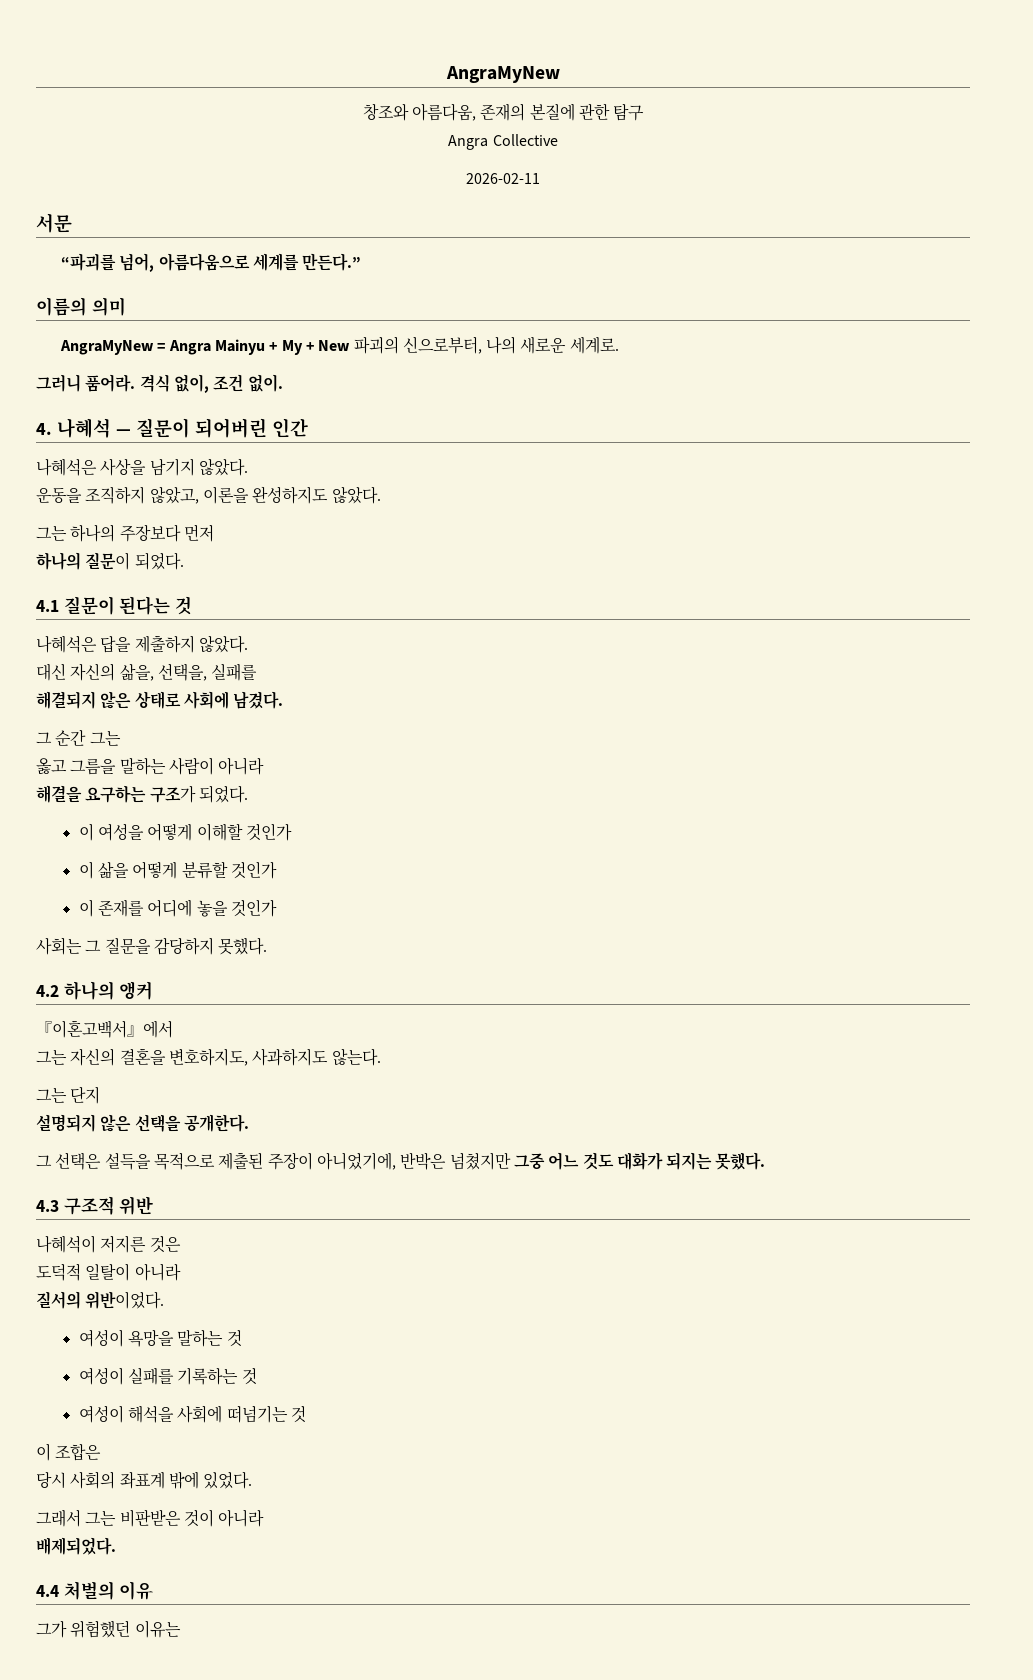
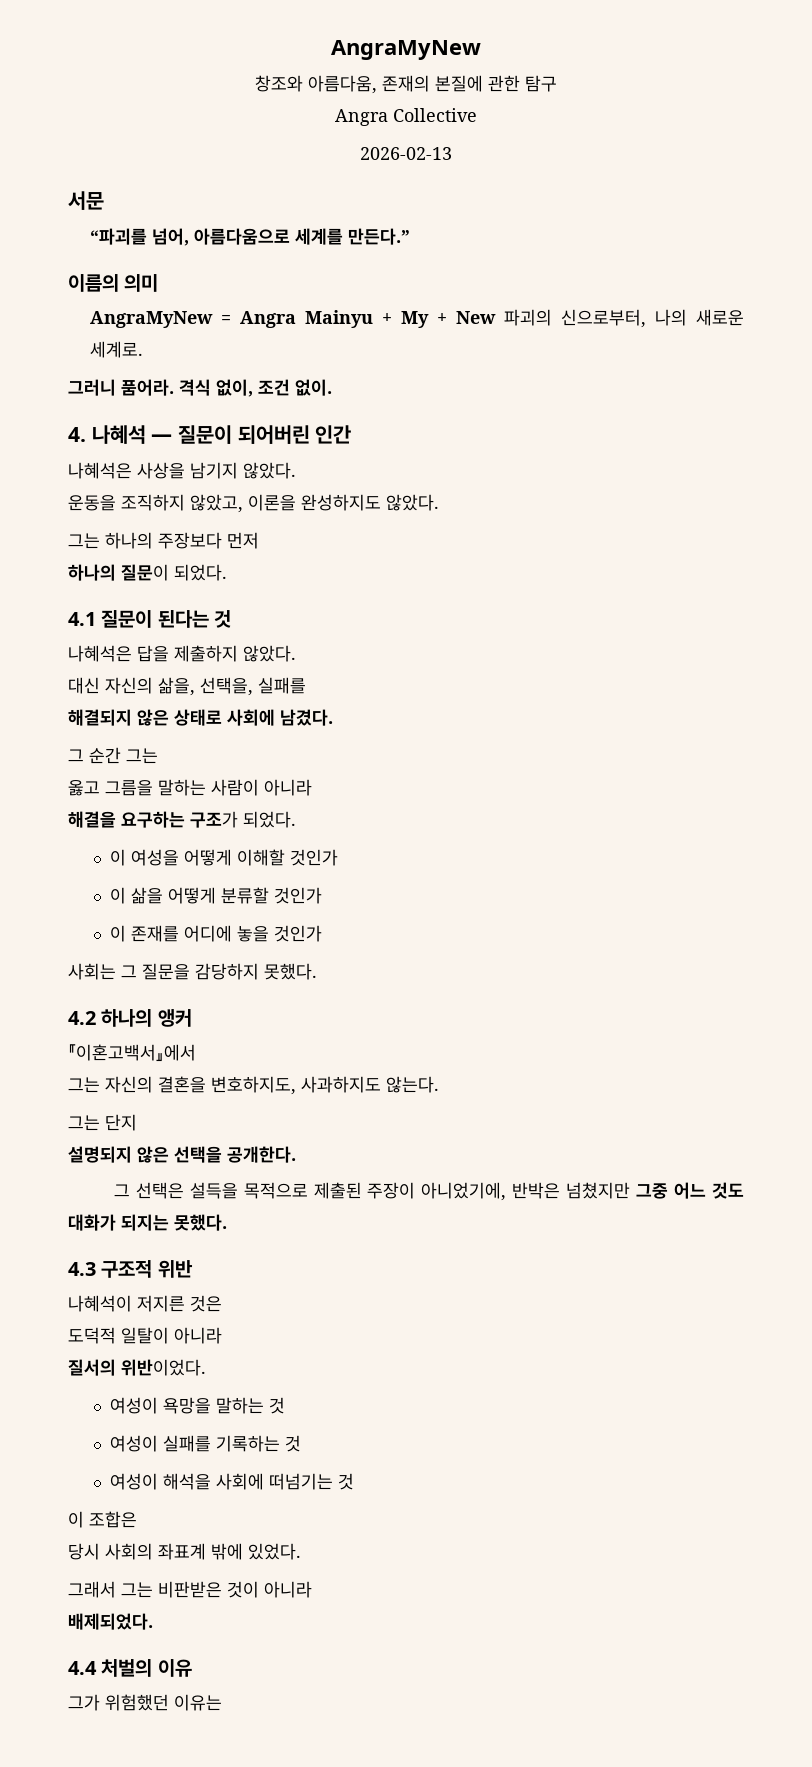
- 2026-02-11
+ 2026-02-13

